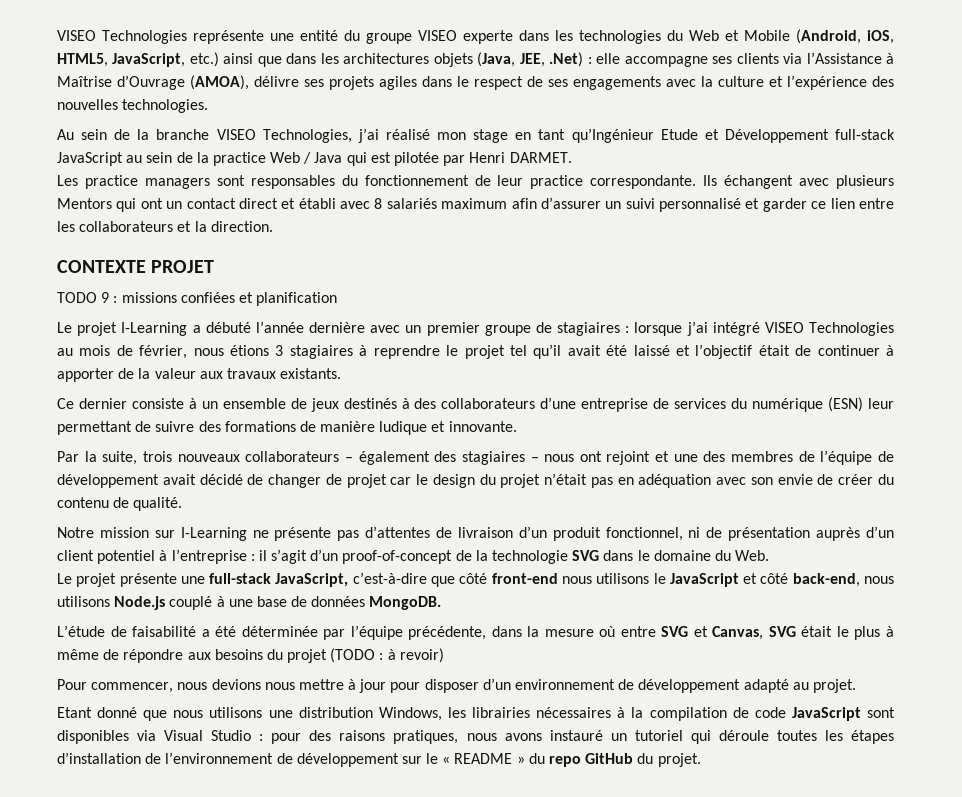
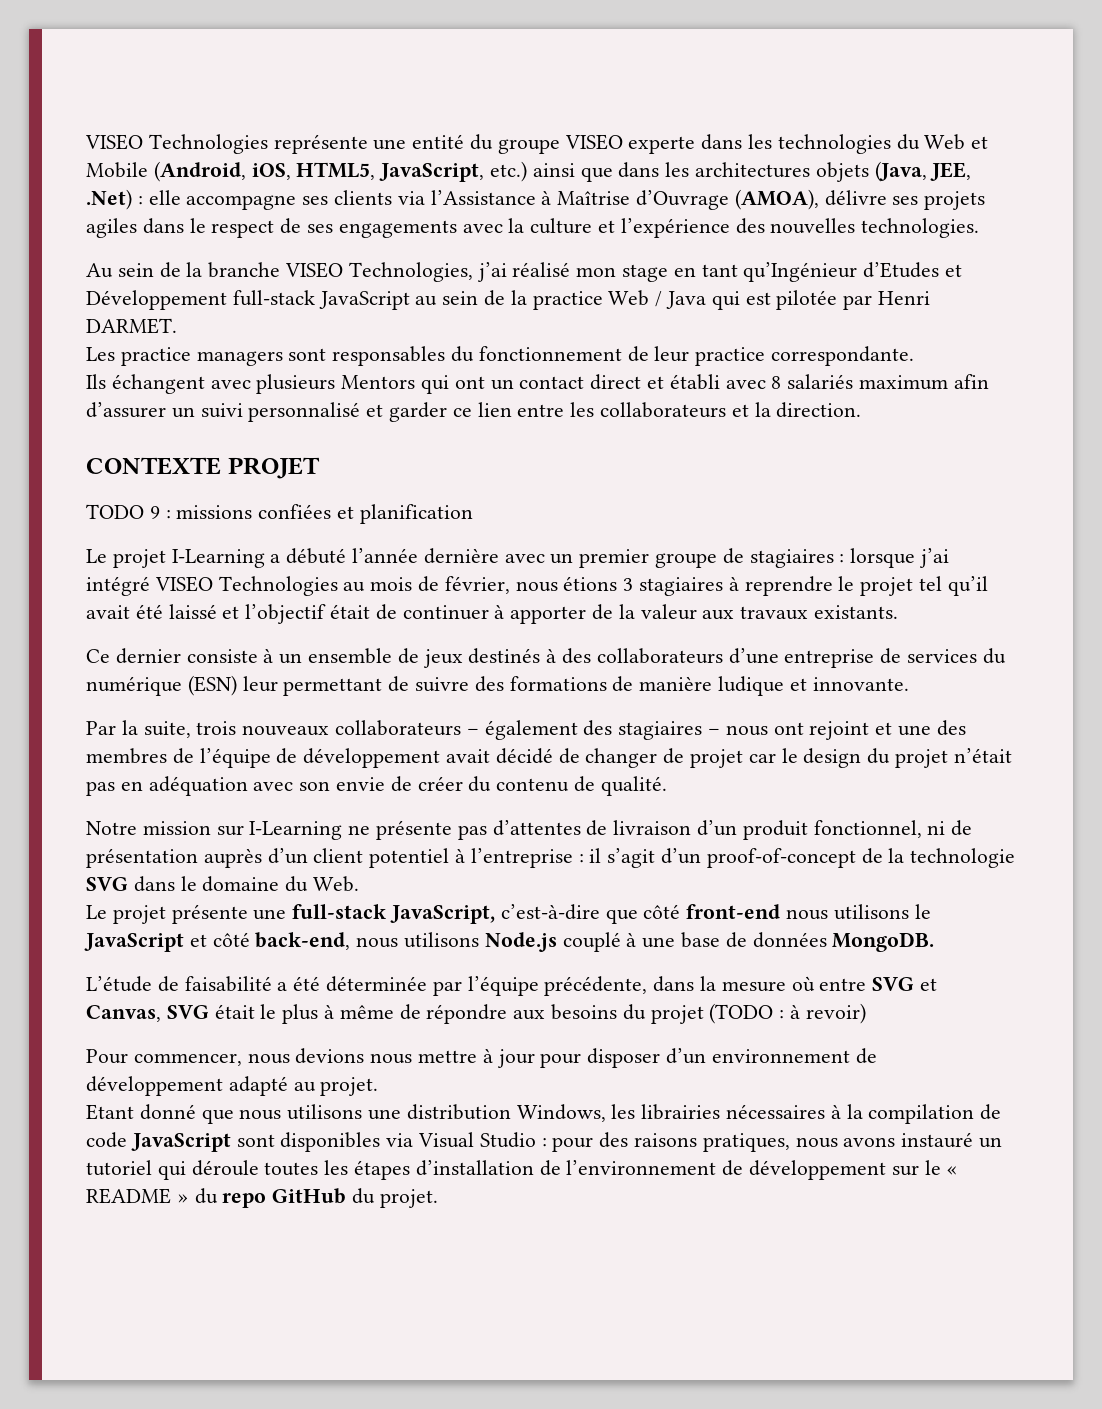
- Au sein de la branche VISEO Technologies, j’ai réalisé mon stage en tant qu’Ingénieur Etude et Développement full-stack JavaScript au sein de la practice Web / Java qui est pilotée par Henri DARMET.
+ Au sein de la branche VISEO Technologies, j’ai réalisé mon stage en tant qu’Ingénieur d’Etudes et Développement full-stack JavaScript au sein de la practice Web / Java qui est pilotée par Henri DARMET.
- Les practice managers sont responsables du fonctionnement de leur practice correspondante. Ils échangent avec plusieurs Mentors qui ont un contact direct et établi avec 8 salariés maximum afin d’assurer un suivi personnalisé et garder ce lien entre les collaborateurs et la direction.
+ Les practice managers sont responsables du fonctionnement de leur practice correspondante.
+ Ils échangent avec plusieurs Mentors qui ont un contact direct et établi avec 8 salariés maximum afin d’assurer un suivi personnalisé et garder ce lien entre les collaborateurs et la direction.

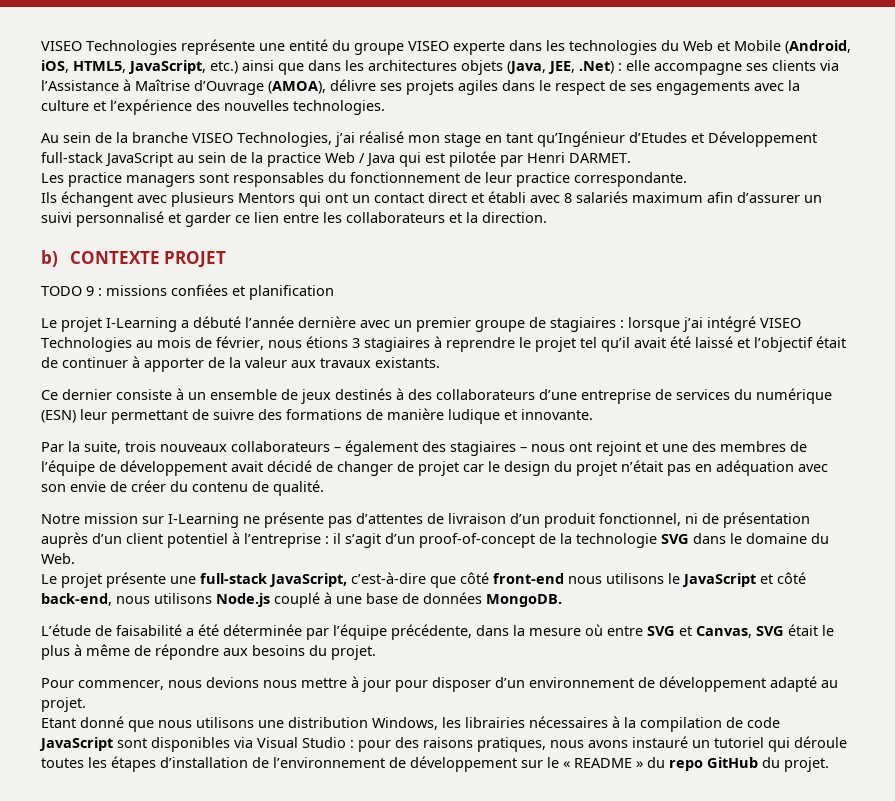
- CONTEXTE PROJET
+ b) CONTEXTE PROJET
- L’étude de faisabilité a été déterminée par l’équipe précédente, dans la mesure où entre SVG et Canvas, SVG était le plus à même de répondre aux besoins du projet (TODO : à revoir)
+ L’étude de faisabilité a été déterminée par l’équipe précédente, dans la mesure où entre SVG et Canvas, SVG était le plus à même de répondre aux besoins du projet.

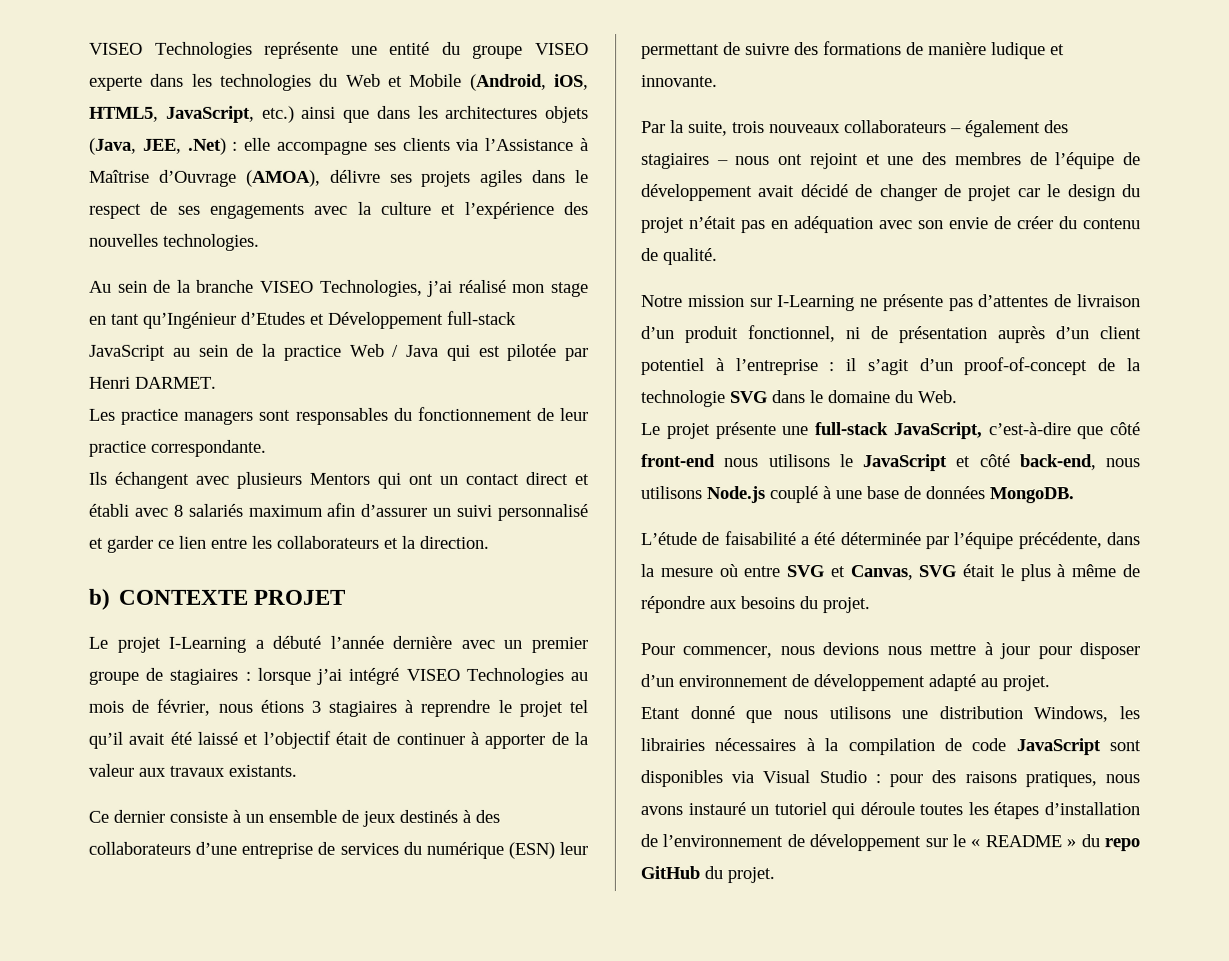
- TODO 9 : missions confiées et planification

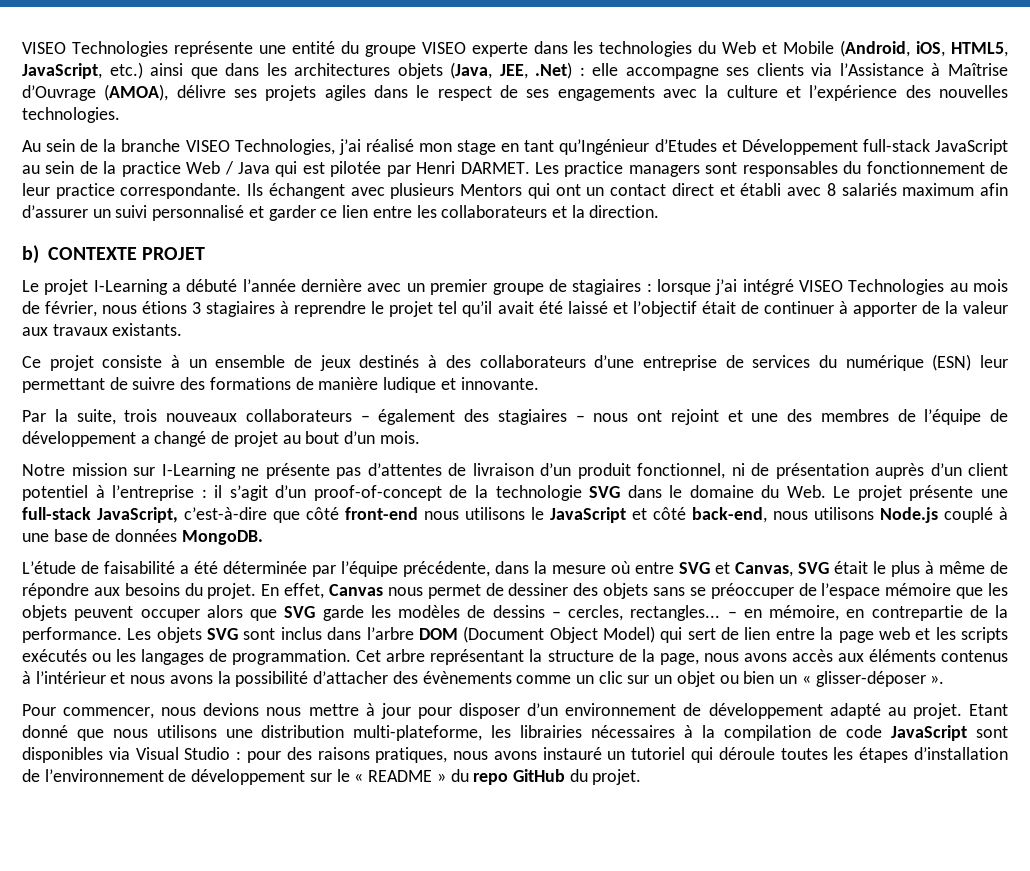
- Au sein de la branche VISEO Technologies, j’ai réalisé mon stage en tant qu’Ingénieur d’Etudes et Développement full-stack JavaScript au sein de la practice Web / Java qui est pilotée par Henri DARMET.
- Les practice managers sont responsables du fonctionnement de leur practice correspondante.
- Ils échangent avec plusieurs Mentors qui ont un contact direct et établi avec 8 salariés maximum afin d’assurer un suivi personnalisé et garder ce lien entre les collaborateurs et la direction.
+ Au sein de la branche VISEO Technologies, j’ai réalisé mon stage en tant qu’Ingénieur d’Etudes et Développement full-stack JavaScript au sein de la practice Web / Java qui est pilotée par Henri DARMET. Les practice managers sont responsables du fonctionnement de leur practice correspondante. Ils échangent avec plusieurs Mentors qui ont un contact direct et établi avec 8 salariés maximum afin d’assurer un suivi personnalisé et garder ce lien entre les collaborateurs et la direction.
- Ce dernier consiste à un ensemble de jeux destinés à des collaborateurs d’une entreprise de services du numérique (ESN) leur permettant de suivre des formations de manière ludique et innovante.
+ Ce projet consiste à un ensemble de jeux destinés à des collaborateurs d’une entreprise de services du numérique (ESN) leur permettant de suivre des formations de manière ludique et innovante.
- Par la suite, trois nouveaux collaborateurs – également des stagiaires – nous ont rejoint et une des membres de l’équipe de développement avait décidé de changer de projet car le design du projet n’était pas en adéquation avec son envie de créer du contenu de qualité.
+ Par la suite, trois nouveaux collaborateurs – également des stagiaires – nous ont rejoint et une des membres de l’équipe de développement a changé de projet au bout d’un mois.
- il s’agit d’un proof-of-concept de la technologie SVG dans le domaine du Web.
- Le projet présente une full-stack JavaScript, c’est-à-dire que côté front-end nous utilisons le JavaScript et côté back-end, nous utilisons Node.js couplé à une base de données MongoDB.
+ il s’agit d’un proof-of-concept de la technologie SVG dans le domaine du Web. Le projet présente une full-stack JavaScript, c’est-à-dire que côté front-end nous utilisons le JavaScript et côté back-end, nous utilisons Node.js couplé à une base de données MongoDB.
+ En effet, Canvas nous permet de dessiner des objets sans se préoccuper de l’espace mémoire que les objets peuvent occuper alors que SVG garde les modèles de dessins – cercles, rectangles... – en mémoire, en contrepartie de la performance. Les objets SVG sont inclus dans l’arbre DOM (Document Object Model) qui sert de lien entre la page web et les scripts exécutés ou les langages de programmation. Cet arbre représentant la structure de la page, nous avons accès aux éléments contenus à l’intérieur et nous avons la possibilité d’attacher des évènements comme un clic sur un objet ou bien un « glisser-déposer ».
- Pour commencer, nous devions nous mettre à jour pour disposer d’un environnement de développement adapté au projet.
- Etant donné que nous utilisons une distribution Windows, les librairies nécessaires à la compilation de code JavaScript sont disponibles via Visual Studio :
+ Pour commencer, nous devions nous mettre à jour pour disposer d’un environnement de développement adapté au projet. Etant donné que nous utilisons une distribution multi-plateforme, les librairies nécessaires à la compilation de code JavaScript sont disponibles via Visual Studio :

